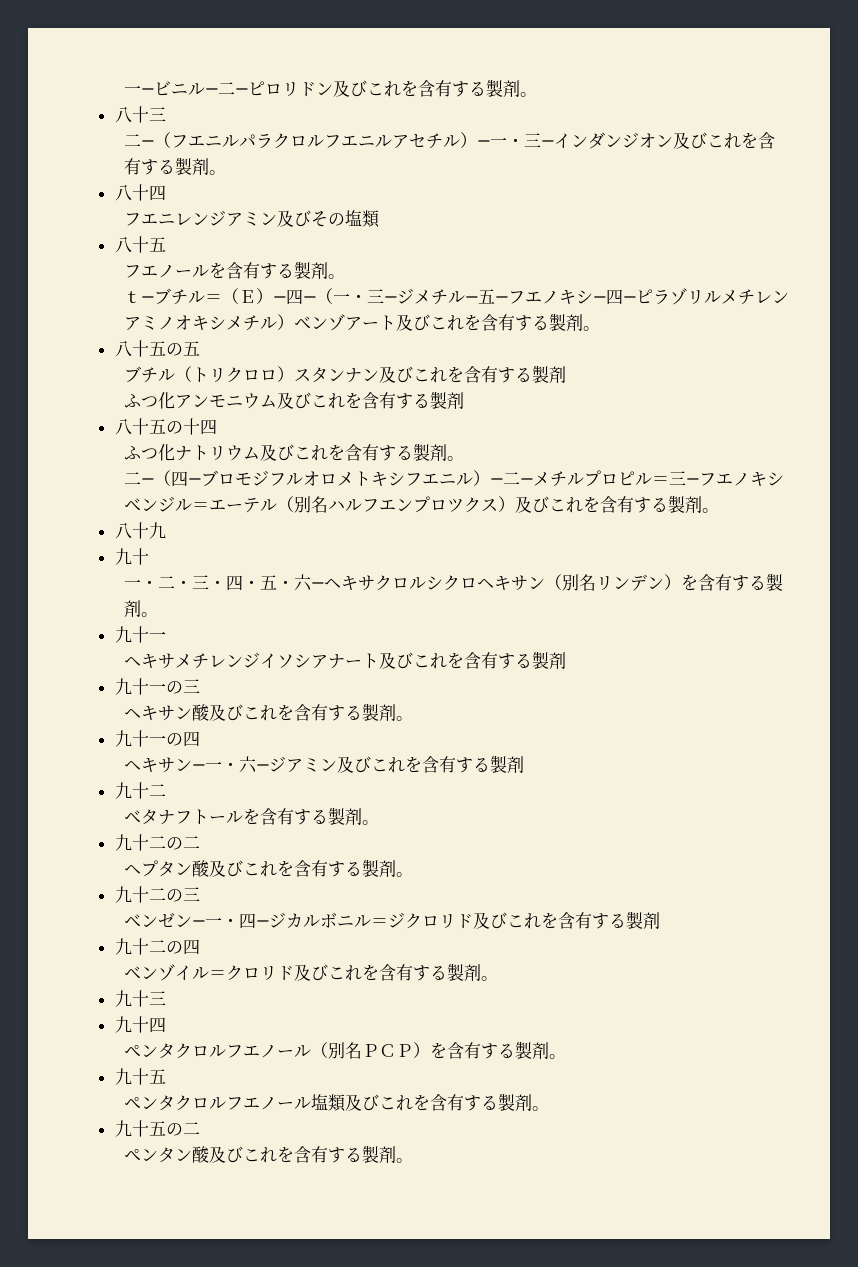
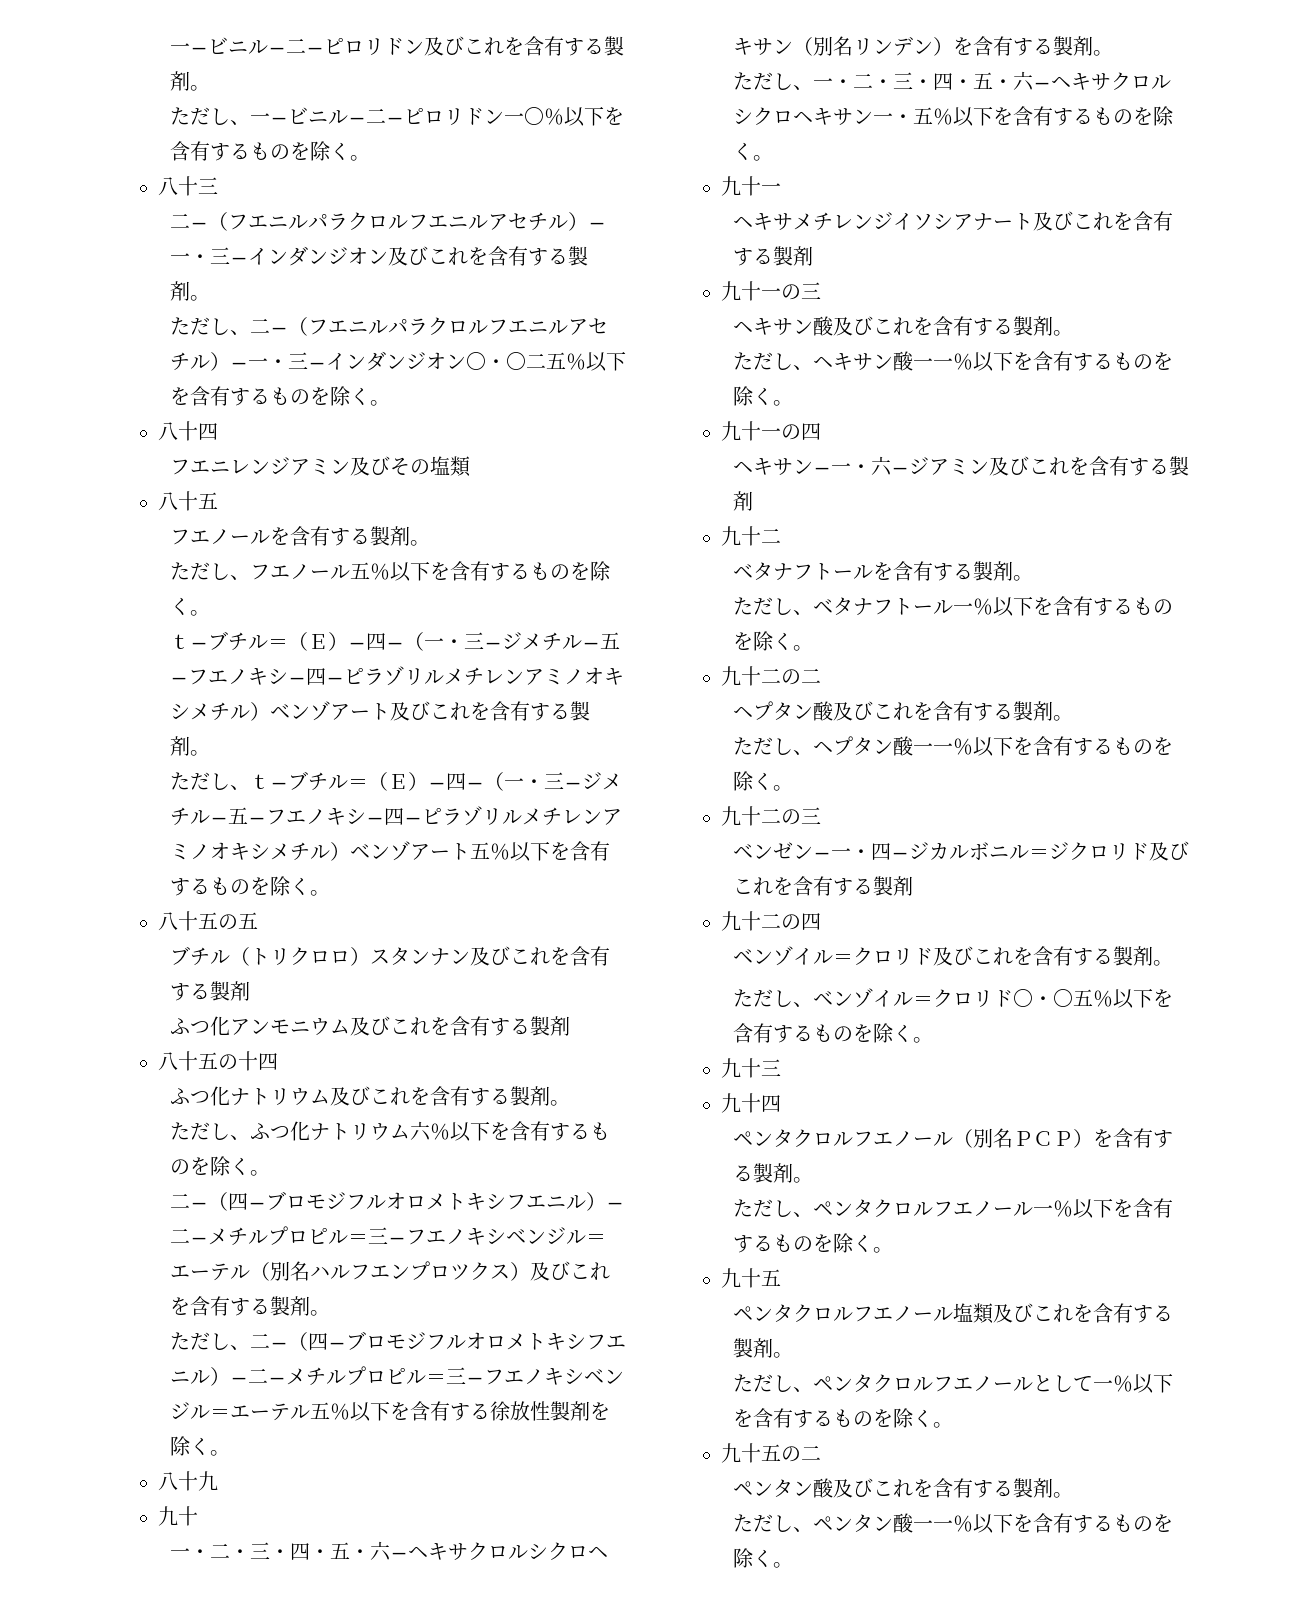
+ ただし、一―ビニル―二―ピロリドン一〇％以下を含有するものを除く。
+ ただし、二―（フエニルパラクロルフエニルアセチル）―一・三―インダンジオン〇・〇二五％以下を含有するものを除く。
+ ただし、フエノール五％以下を含有するものを除く。
+ ただし、ｔ―ブチル＝（Ｅ）―四―（一・三―ジメチル―五―フエノキシ―四―ピラゾリルメチレンアミノオキシメチル）ベンゾアート五％以下を含有するものを除く。
+ ただし、ふつ化ナトリウム六％以下を含有するものを除く。
+ ただし、二―（四―ブロモジフルオロメトキシフエニル）―二―メチルプロピル＝三―フエノキシベンジル＝エーテル五％以下を含有する徐放性製剤を除く。
+ ただし、一・二・三・四・五・六―ヘキサクロルシクロヘキサン一・五％以下を含有するものを除く。
+ ただし、ヘキサン酸一一％以下を含有するものを除く。
+ ただし、ベタナフトール一％以下を含有するものを除く。
+ ただし、ヘプタン酸一一％以下を含有するものを除く。
+ ただし、ベンゾイル＝クロリド〇・〇五％以下を含有するものを除く。
+ ただし、ペンタクロルフエノール一％以下を含有するものを除く。
+ ただし、ペンタクロルフエノールとして一％以下を含有するものを除く。
+ ただし、ペンタン酸一一％以下を含有するものを除く。

